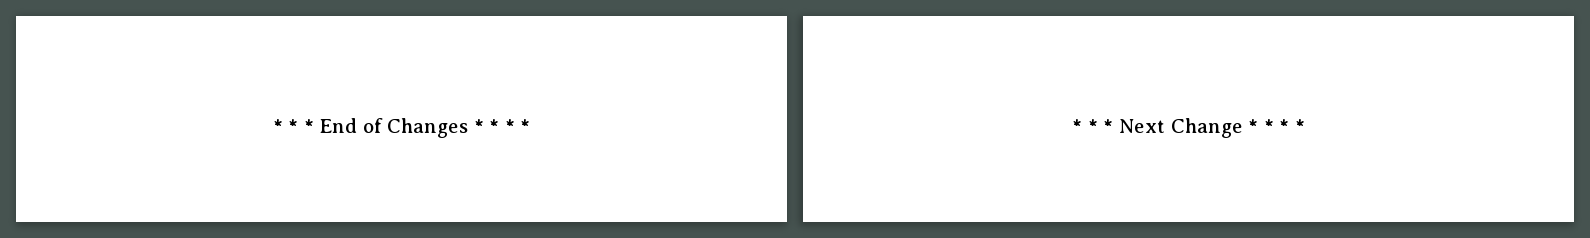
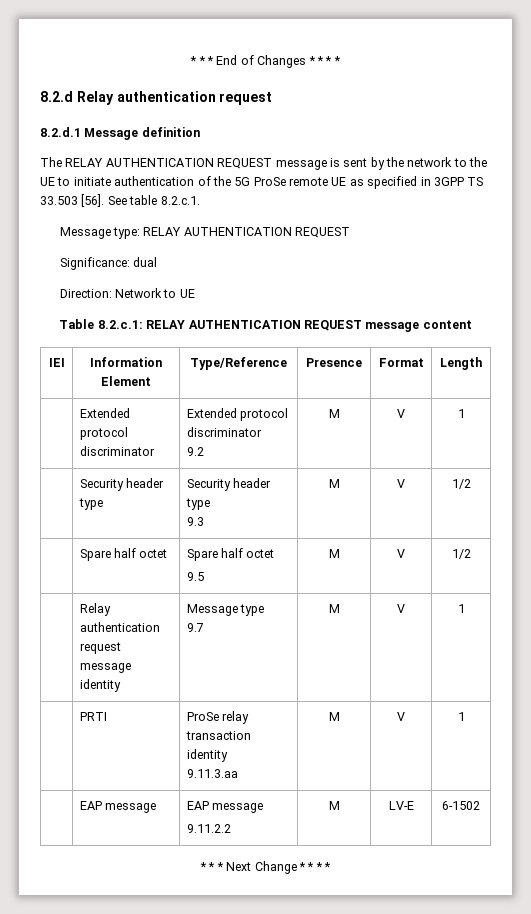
+ 8.2.d Relay authentication request
+ 8.2.d.1 Message definition
+ The RELAY AUTHENTICATION REQUEST message is sent by the network to the UE to initiate authentication of the 5G ProSe remote UE as specified in 3GPP TS 33.503 [56]. See table 8.2.c.1.
+ Message type: RELAY AUTHENTICATION REQUEST
+ Significance: dual
+ Direction: Network to UE
+ Table 8.2.c.1: RELAY AUTHENTICATION REQUEST message content
+ IEI | Information Element | Type/Reference | Presence | Format | Length
+ | Extended protocol discriminator | Extended protocol discriminator
+ 9.2 | M | V | 1
+ | Security header type | Security header type
+ 9.3 | M | V | 1/2
+ | Spare half octet | Spare half octet
+ 9.5 | M | V | 1/2
+ | Relay authentication request message identity | Message type
+ 9.7 | M | V | 1
+ | PRTI | ProSe relay transaction identity
+ 9.11.3.aa | M | V | 1
+ | EAP message | EAP message
+ 9.11.2.2 | M | LV-E | 6-1502

